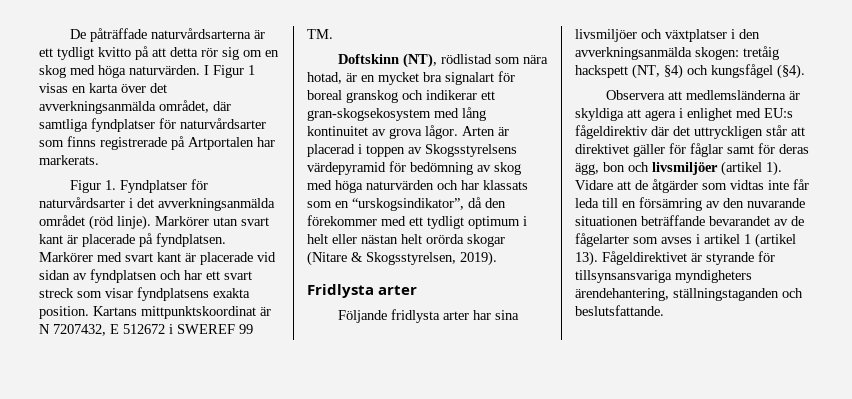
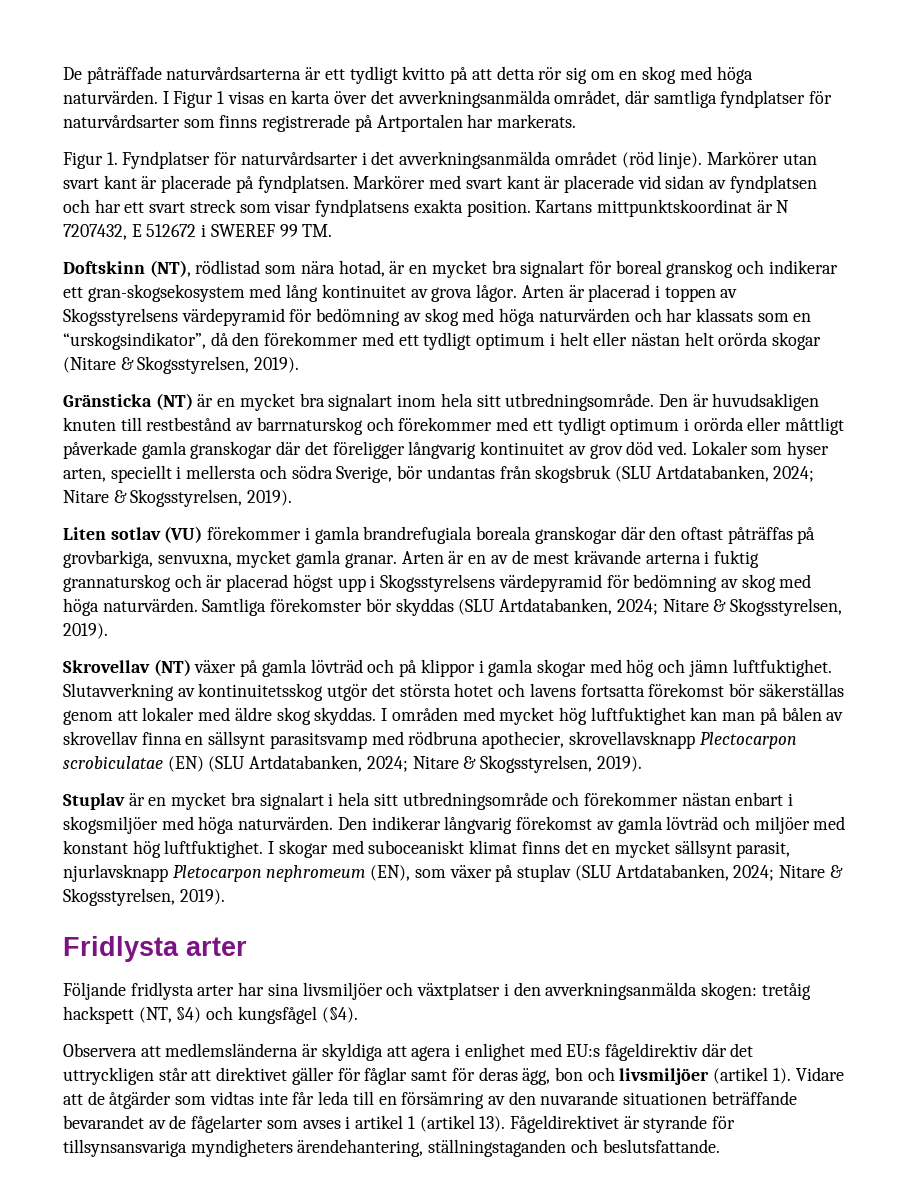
+ Gränsticka (NT) är en mycket bra signalart inom hela sitt utbredningsområde. Den är huvudsakligen knuten till restbestånd av barrnaturskog och förekommer med ett tydligt optimum i orörda eller måttligt påverkade gamla granskogar där det föreligger långvarig kontinuitet av grov död ved. Lokaler som hyser arten, speciellt i mellersta och södra Sverige, bör undantas från skogsbruk (SLU Artdatabanken, 2024; Nitare & Skogsstyrelsen, 2019).
+ Liten sotlav (VU) förekommer i gamla brandrefugiala boreala granskogar där den oftast påträffas på grovbarkiga, senvuxna, mycket gamla granar. Arten är en av de mest krävande arterna i fuktig grannaturskog och är placerad högst upp i Skogsstyrelsens värdepyramid för bedömning av skog med höga naturvärden. Samtliga förekomster bör skyddas (SLU Artdatabanken, 2024; Nitare & Skogsstyrelsen, 2019).
+ Skrovellav (NT) växer på gamla lövträd och på klippor i gamla skogar med hög och jämn luftfuktighet. Slutavverkning av kontinuitetsskog utgör det största hotet och lavens fortsatta förekomst bör säkerställas genom att lokaler med äldre skog skyddas. I områden med mycket hög luftfuktighet kan man på bålen av skrovellav finna en sällsynt parasitsvamp med rödbruna apothecier, skrovellavsknapp Plectocarpon scrobiculatae (EN) (SLU Artdatabanken, 2024; Nitare & Skogsstyrelsen, 2019).
+ Stuplav är en mycket bra signalart i hela sitt utbredningsområde och förekommer nästan enbart i skogsmiljöer med höga naturvärden. Den indikerar långvarig förekomst av gamla lövträd och miljöer med konstant hög luftfuktighet. I skogar med suboceaniskt klimat finns det en mycket sällsynt parasit, njurlavsknapp Pletocarpon nephromeum (EN), som växer på stuplav (SLU Artdatabanken, 2024; Nitare & Skogsstyrelsen, 2019).

